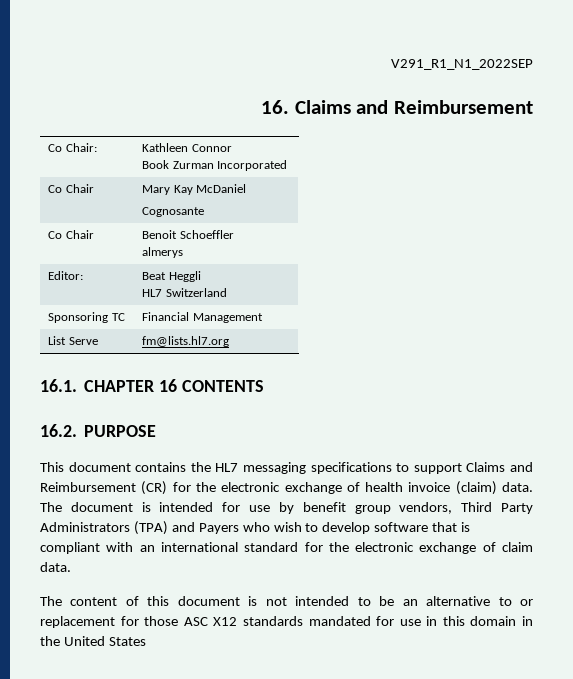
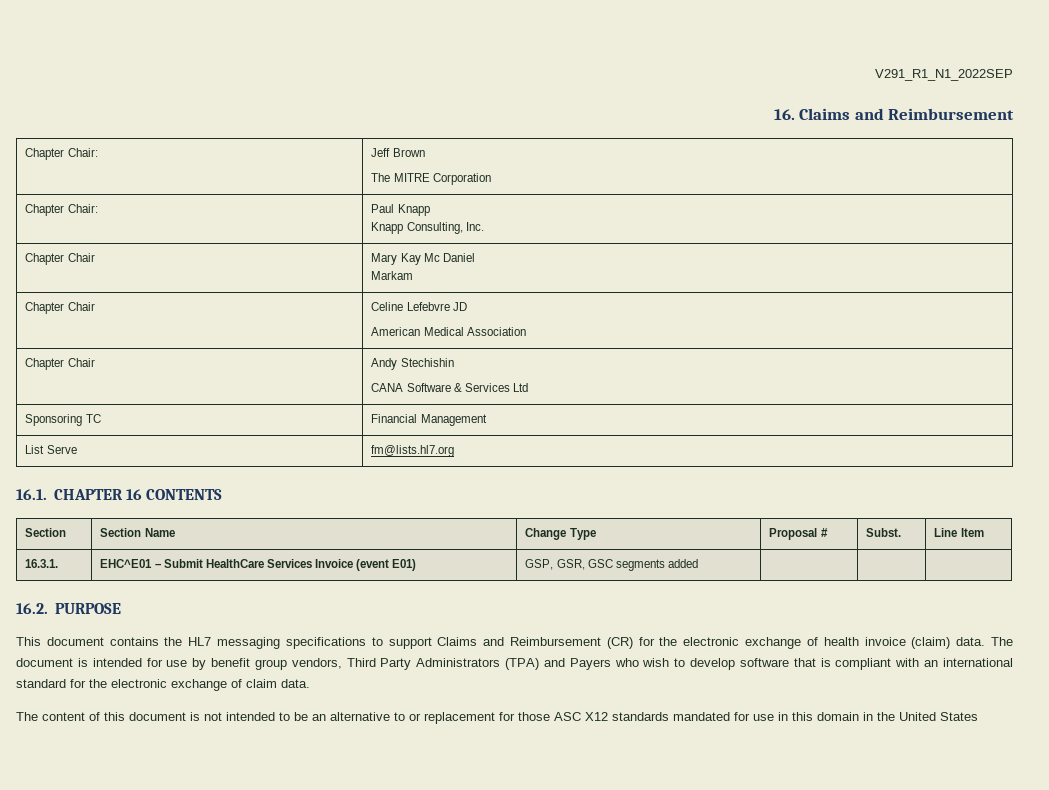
- Co Chair: | Kathleen Connor
- Book Zurman Incorporated
- Co Chair | Mary Kay McDaniel
- Cognosante
- Co Chair | Benoit Schoeffler
- almerys
- Editor: | Beat Heggli
- HL7 Switzerland
+ Chapter Chair: | Jeff Brown
+ The MITRE Corporation
+ Chapter Chair: | Paul Knapp
+ Knapp Consulting, Inc.
+ Chapter Chair | Mary Kay Mc Daniel
+ Markam
+ Chapter Chair | Celine Lefebvre JD
+ American Medical Association
+ Chapter Chair | Andy Stechishin
+ CANA Software & Services Ltd
+ Section | Section Name | Change Type | Proposal # | Subst. | Line Item
+ 16.3.1. | EHC^E01 – Submit HealthCare Services Invoice (event E01) | GSP, GSR, GSC segments added | | |

